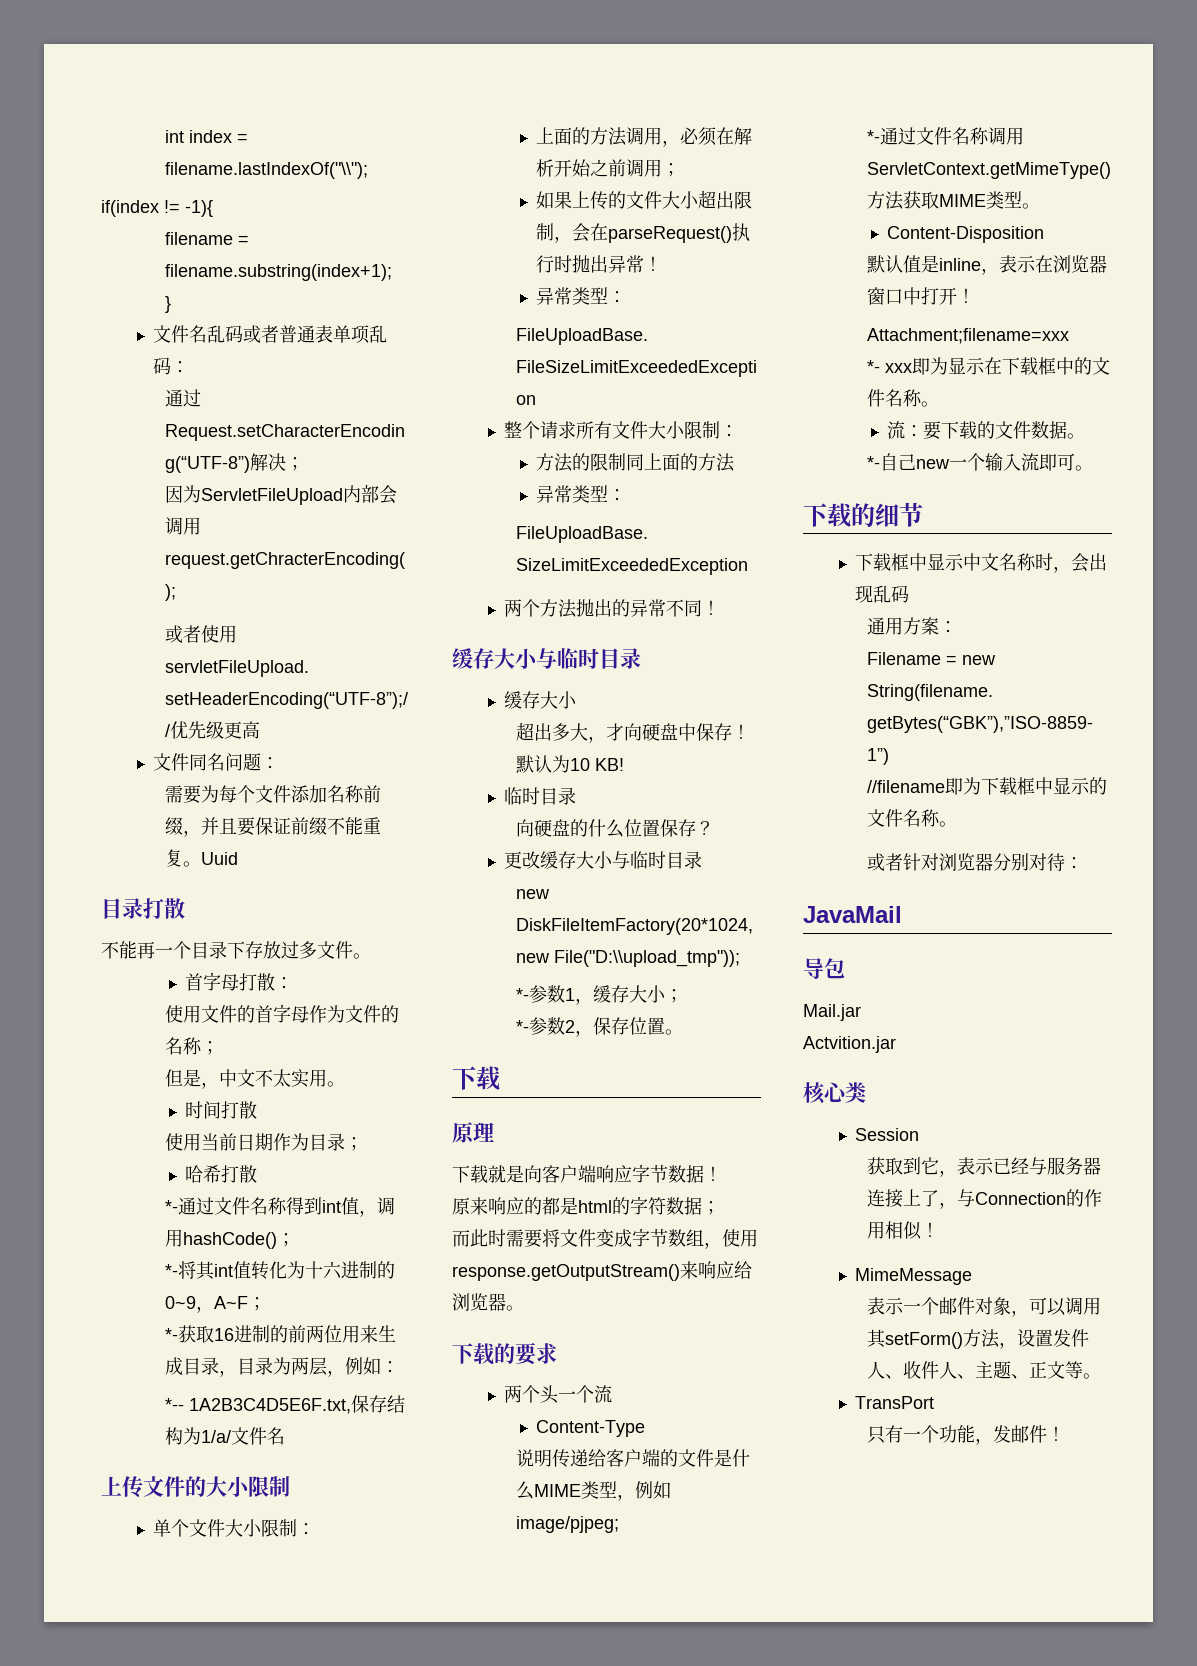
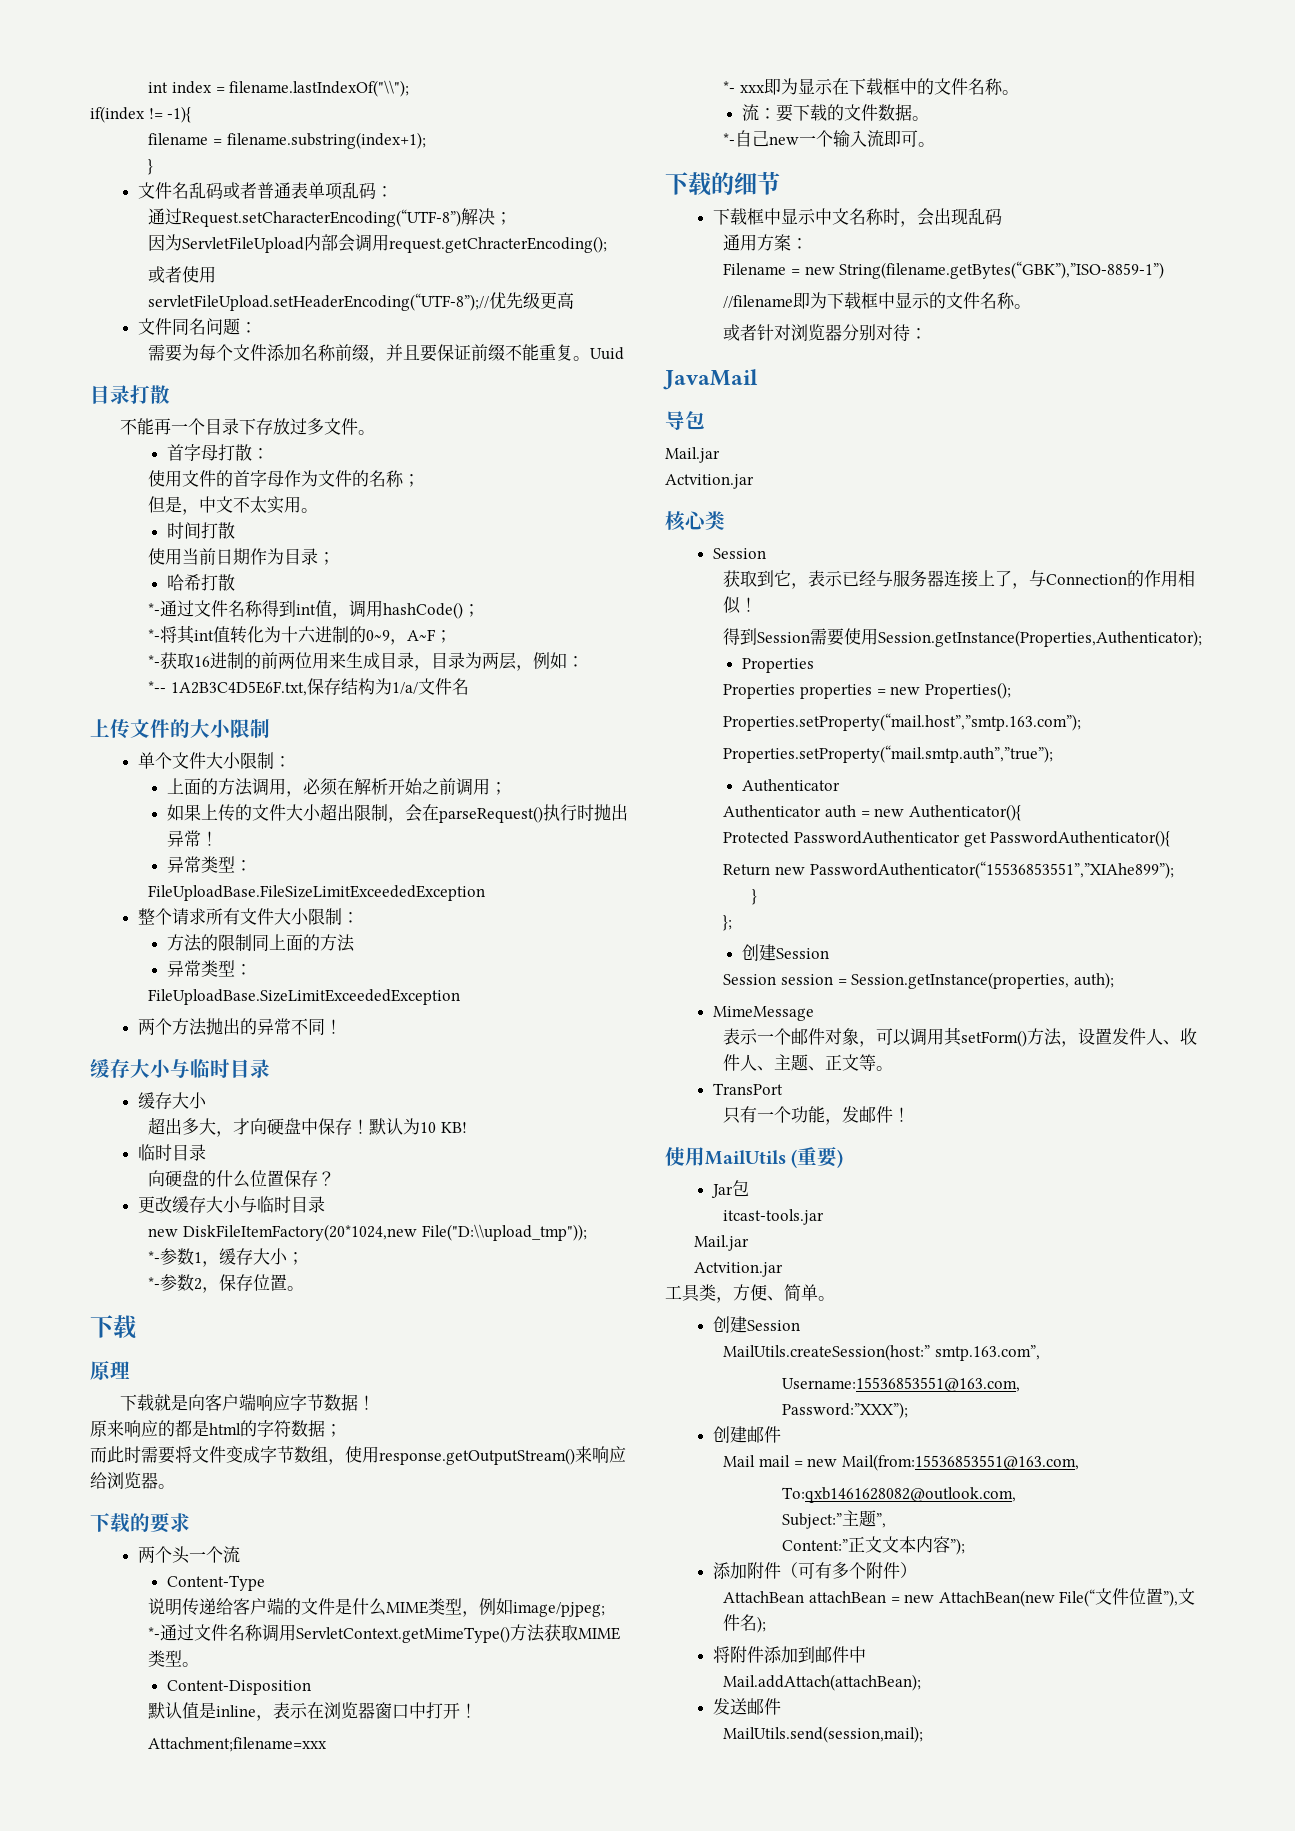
+ 得到Session需要使用Session.getInstance(Properties,Authenticator);
+ Properties
+ Properties properties = new Properties();
+ Properties.setProperty(“mail.host”,”smtp.163.com”);
+ Properties.setProperty(“mail.smtp.auth”,”true”);
+ Authenticator
+ Authenticator auth = new Authenticator(){
+ Protected PasswordAuthenticator get PasswordAuthenticator(){
+ Return new PasswordAuthenticator(“15536853551”,”XIAhe899”);
+ }
+ };
+ 创建Session
+ Session session = Session.getInstance(properties, auth);
+ 使用MailUtils (重要)
+ Jar包
+ itcast-tools.jar
+ Mail.jar
+ Actvition.jar
+ 工具类，方便、简单。
+ 创建Session
+ MailUtils.createSession(host:” smtp.163.com”,
+ Username:15536853551@163.com,
+ Password:”XXX”);
+ 创建邮件
+ Mail mail = new Mail(from:15536853551@163.com,
+ To:qxb1461628082@outlook.com,
+ Subject:”主题”,
+ Content:”正文文本内容”);
+ 添加附件（可有多个附件）
+ AttachBean attachBean = new AttachBean(new File(“文件位置”),文件名);
+ 将附件添加到邮件中
+ Mail.addAttach(attachBean);
+ 发送邮件
+ MailUtils.send(session,mail);

